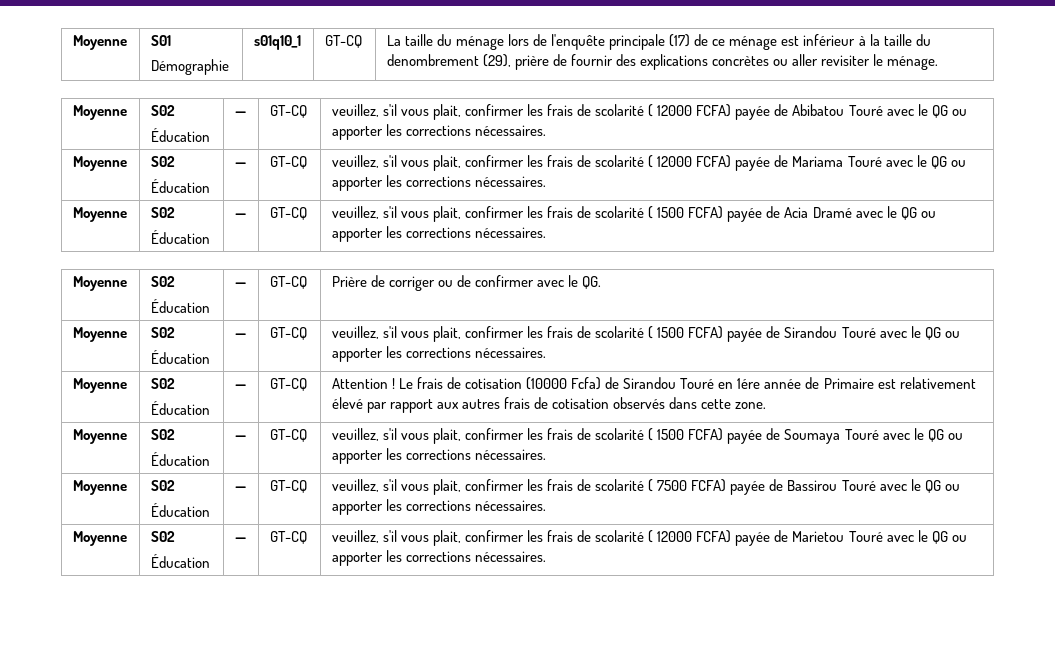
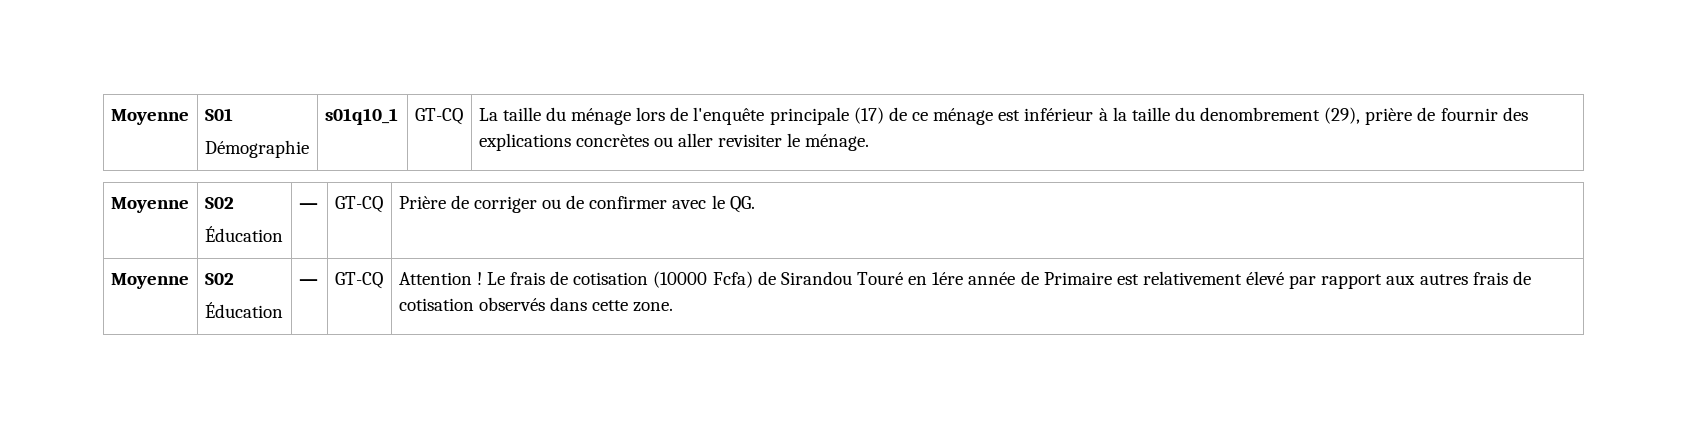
  Moyenne | S01
  Démographie | s01q10_1 | GT-CQ | La taille du ménage lors de l'enquête principale (17) de ce ménage est inférieur à la taille du denombrement (29), prière de fournir des explications concrètes ou aller revisiter le ménage.
  Moyenne | S02
- Éducation | — | GT-CQ | veuillez, s'il vous plait, confirmer les frais de scolarité ( 12000 FCFA) payée de Abibatou Touré avec le QG ou apporter les corrections nécessaires.
- Moyenne | S02
- Éducation | — | GT-CQ | veuillez, s'il vous plait, confirmer les frais de scolarité ( 12000 FCFA) payée de Mariama Touré avec le QG ou apporter les corrections nécessaires.
- Moyenne | S02
- Éducation | — | GT-CQ | veuillez, s'il vous plait, confirmer les frais de scolarité ( 1500 FCFA) payée de Acia Dramé avec le QG ou apporter les corrections nécessaires.
- Moyenne | S02
  Éducation | — | GT-CQ | Prière de corriger ou de confirmer avec le QG.
  Moyenne | S02
- Éducation | — | GT-CQ | veuillez, s'il vous plait, confirmer les frais de scolarité ( 1500 FCFA) payée de Sirandou Touré avec le QG ou apporter les corrections nécessaires.
- Moyenne | S02
  Éducation | — | GT-CQ | Attention ! Le frais de cotisation (10000 Fcfa) de Sirandou Touré en 1ére année de Primaire est relativement élevé par rapport aux autres frais de cotisation observés dans cette zone.
- Moyenne | S02
- Éducation | — | GT-CQ | veuillez, s'il vous plait, confirmer les frais de scolarité ( 1500 FCFA) payée de Soumaya Touré avec le QG ou apporter les corrections nécessaires.
- Moyenne | S02
- Éducation | — | GT-CQ | veuillez, s'il vous plait, confirmer les frais de scolarité ( 7500 FCFA) payée de Bassirou Touré avec le QG ou apporter les corrections nécessaires.
- Moyenne | S02
- Éducation | — | GT-CQ | veuillez, s'il vous plait, confirmer les frais de scolarité ( 12000 FCFA) payée de Marietou Touré avec le QG ou apporter les corrections nécessaires.

